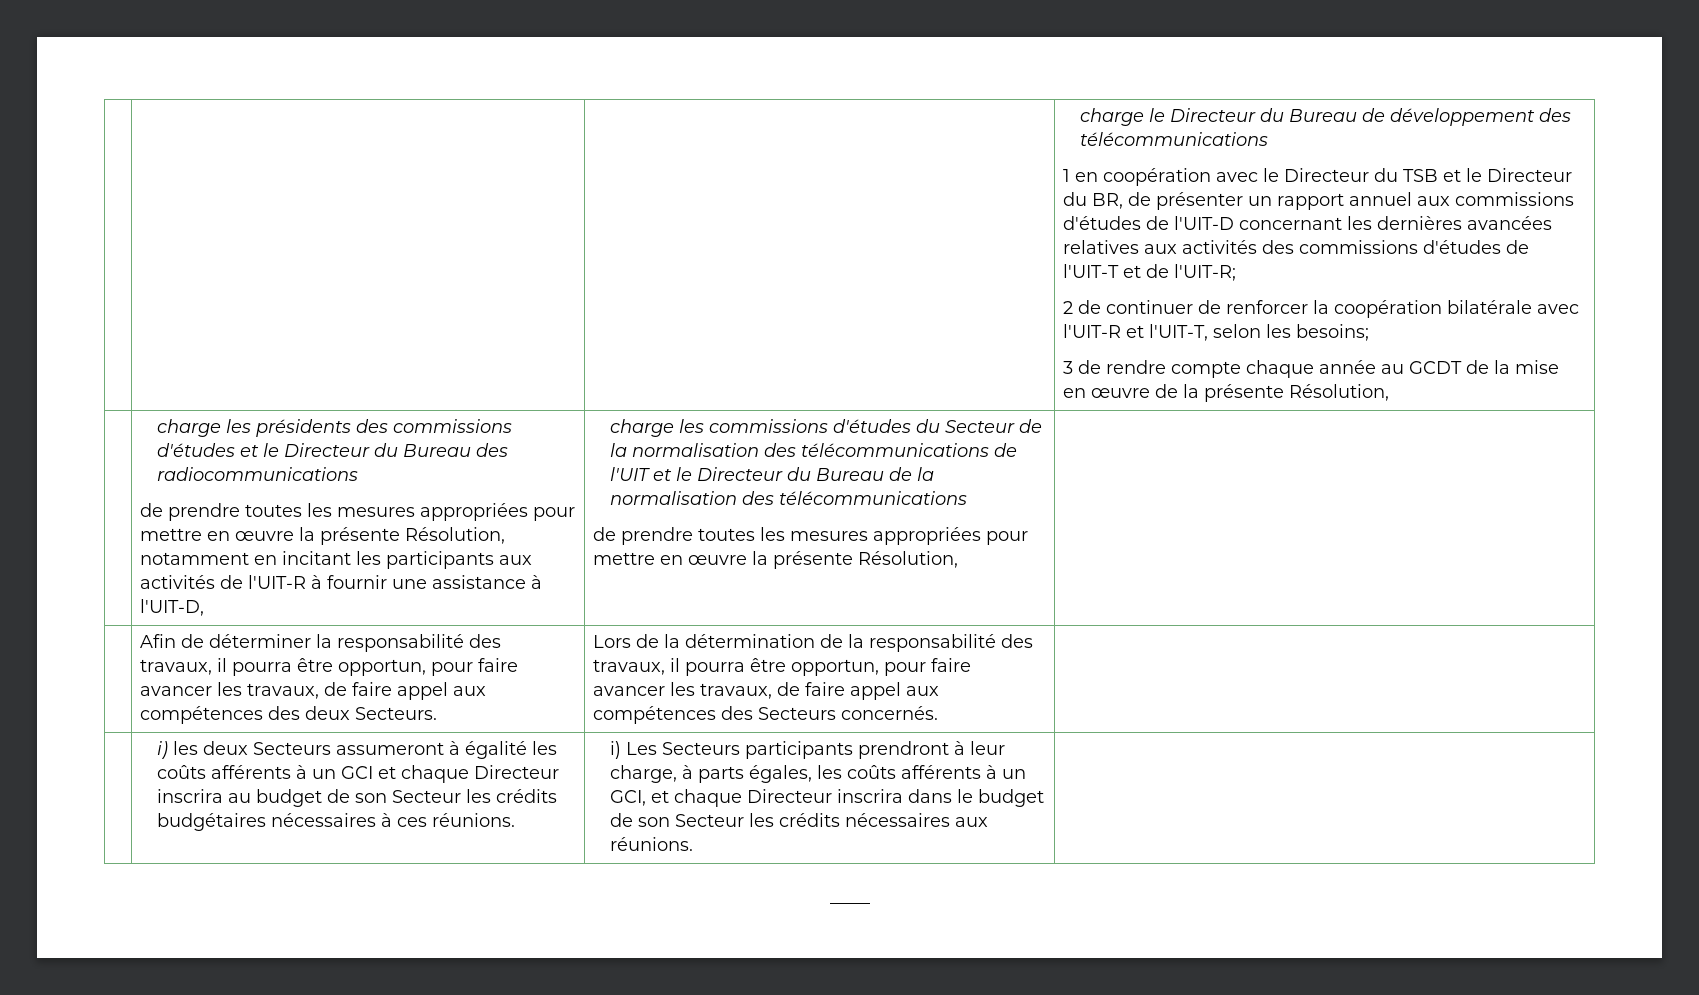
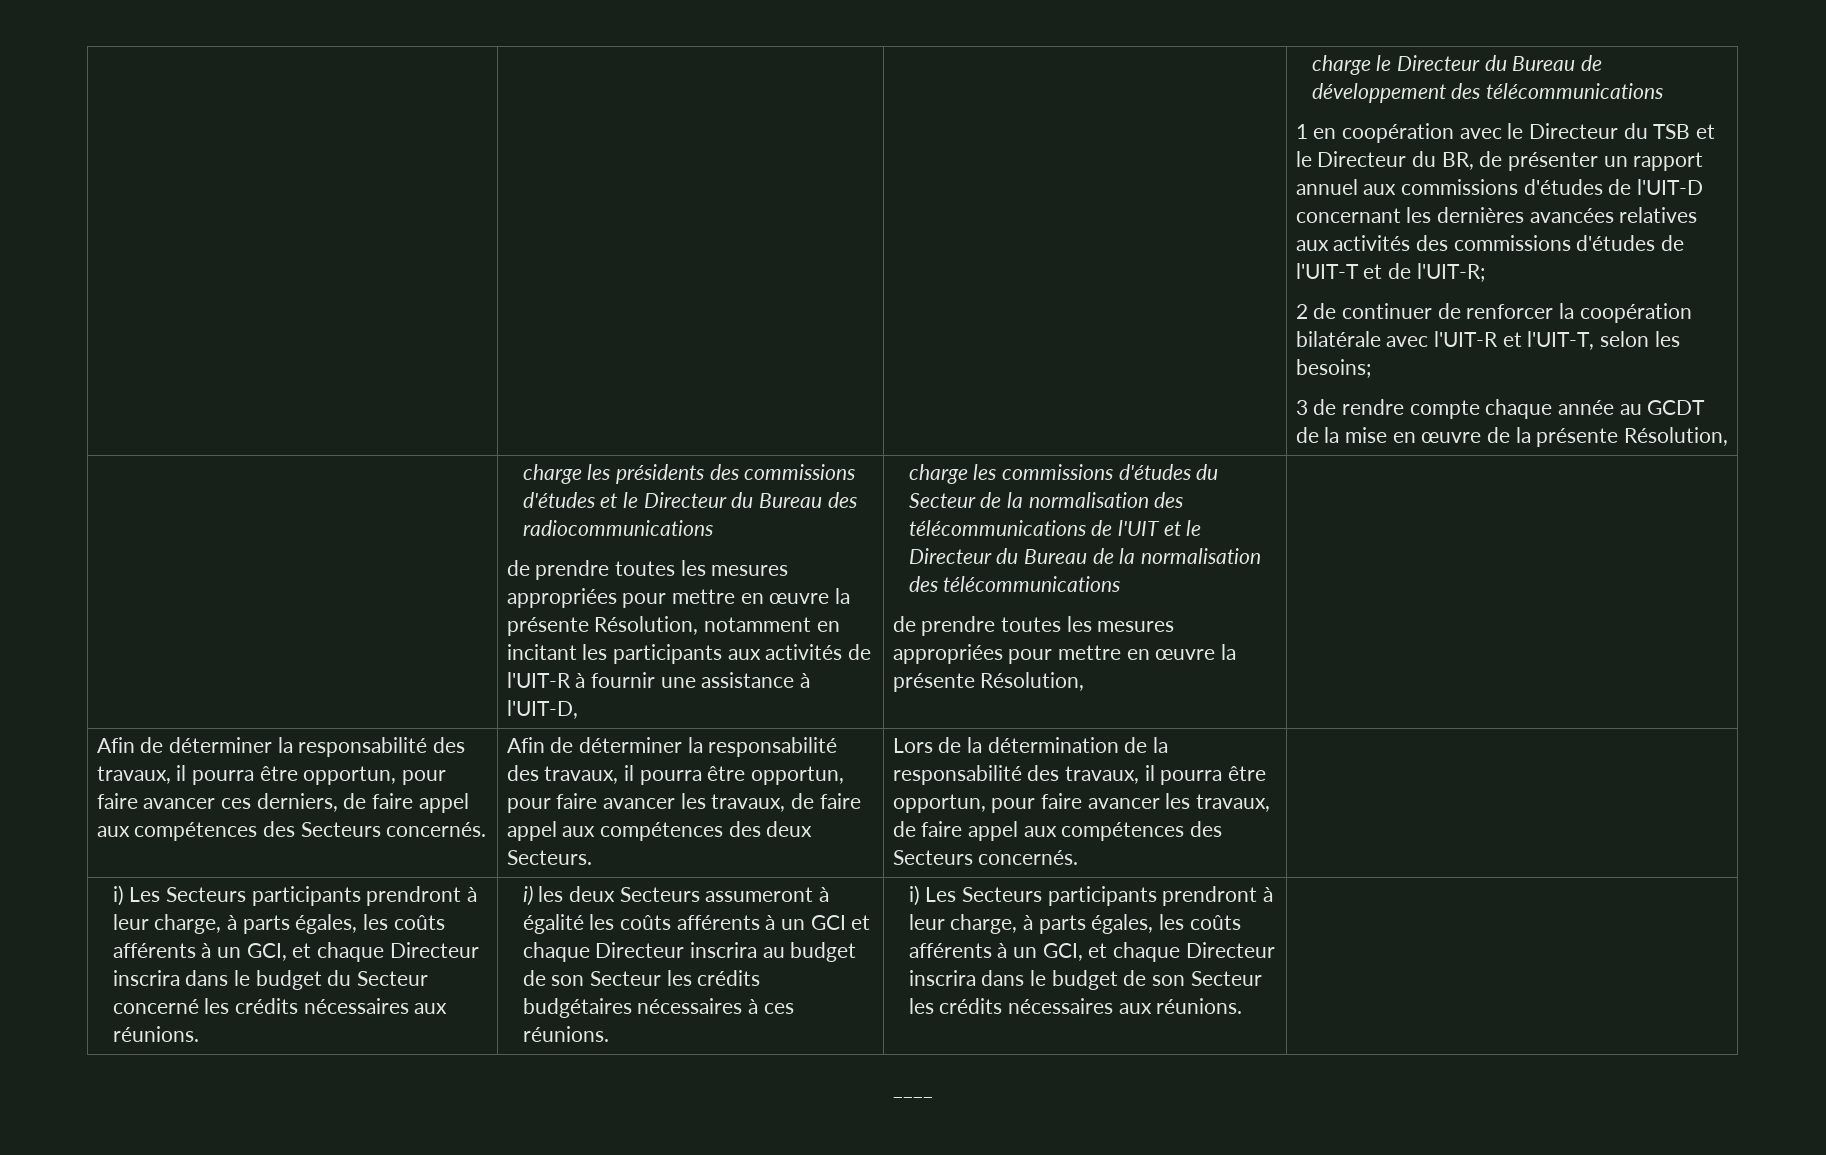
+ Afin de déterminer la responsabilité des travaux, il pourra être opportun, pour faire avancer ces derniers, de faire appel aux compétences des Secteurs concernés.
+ i) Les Secteurs participants prendront à leur charge, à parts égales, les coûts afférents à un GCI, et chaque Directeur inscrira dans le budget du Secteur concerné les crédits nécessaires aux réunions.

